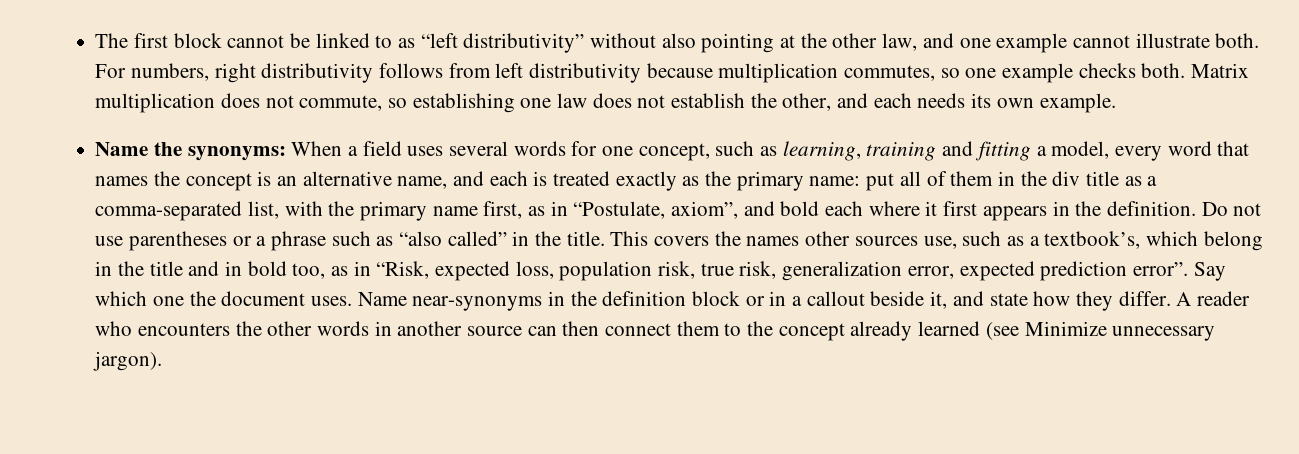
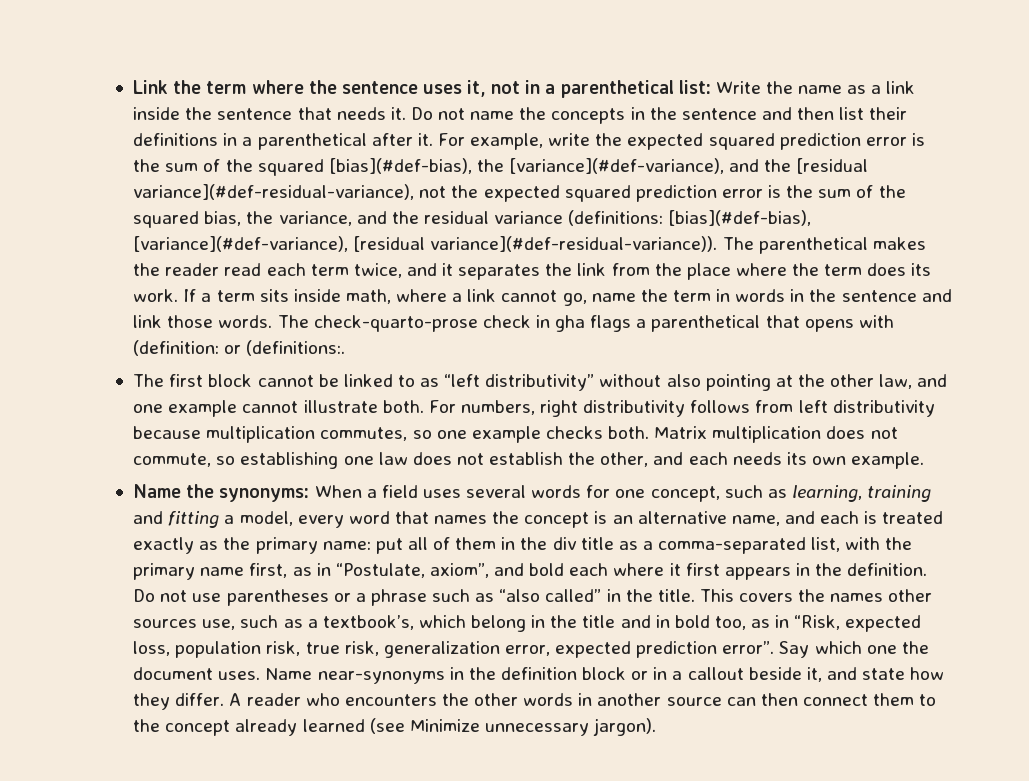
+ Link the term where the sentence uses it, not in a parenthetical list: Write the name as a link inside the sentence that needs it. Do not name the concepts in the sentence and then list their definitions in a parenthetical after it. For example, write the expected squared prediction error is the sum of the squared [bias](#def-bias), the [variance](#def-variance), and the [residual variance](#def-residual-variance), not the expected squared prediction error is the sum of the squared bias, the variance, and the residual variance (definitions: [bias](#def-bias), [variance](#def-variance), [residual variance](#def-residual-variance)). The parenthetical makes the reader read each term twice, and it separates the link from the place where the term does its work. If a term sits inside math, where a link cannot go, name the term in words in the sentence and link those words. The check-quarto-prose check in gha flags a parenthetical that opens with (definition: or (definitions:.

